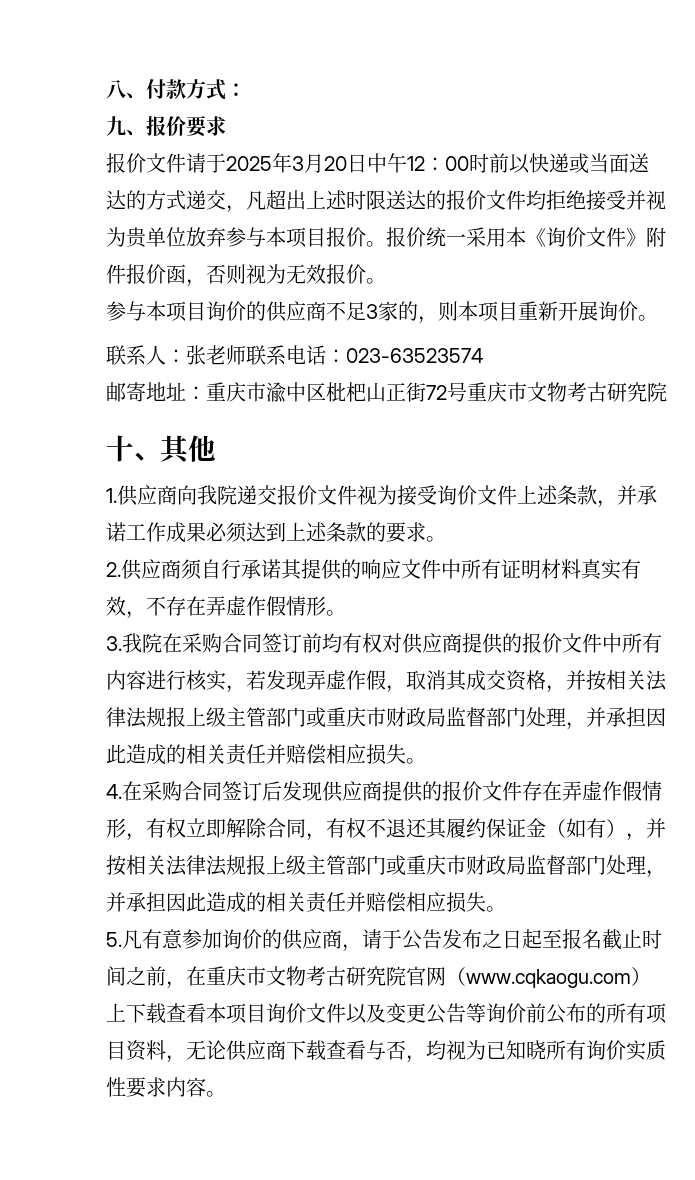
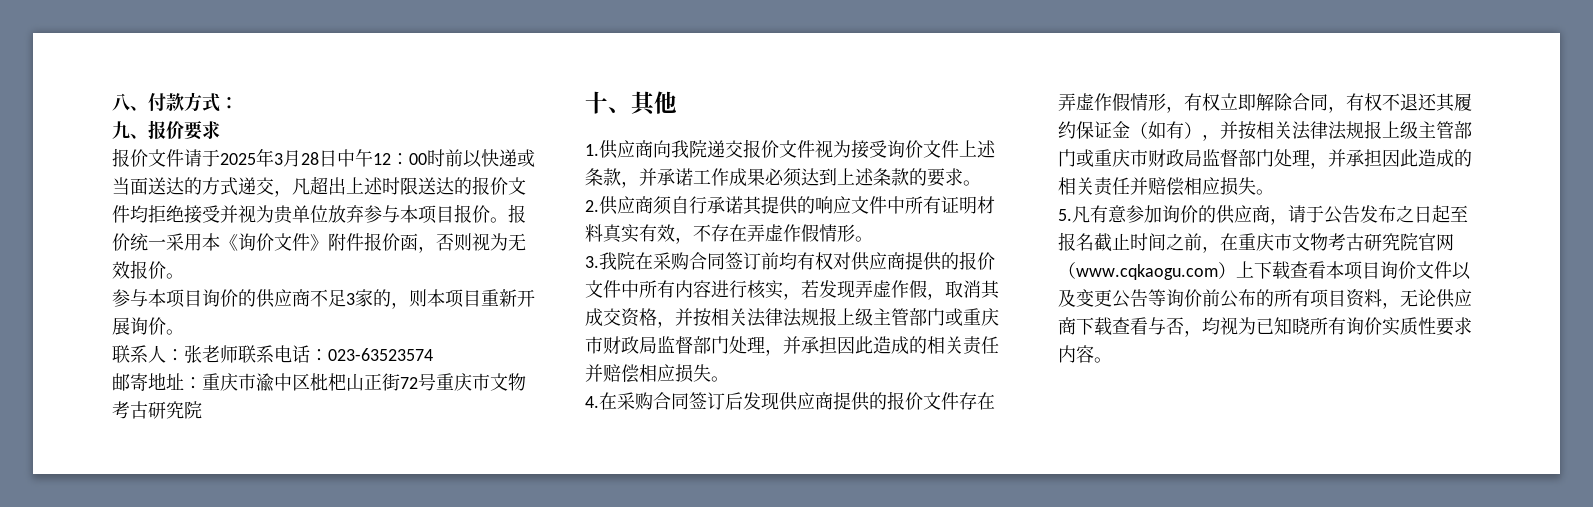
- 报价文件请于2025年3月20日中午12：00时前以快递或当面送达的方式递交，凡超出上述时限送达的报价文件均拒绝接受并视为贵单位放弃参与本项目报价。
+ 报价文件请于2025年3月28日中午12：00时前以快递或当面送达的方式递交，凡超出上述时限送达的报价文件均拒绝接受并视为贵单位放弃参与本项目报价。

